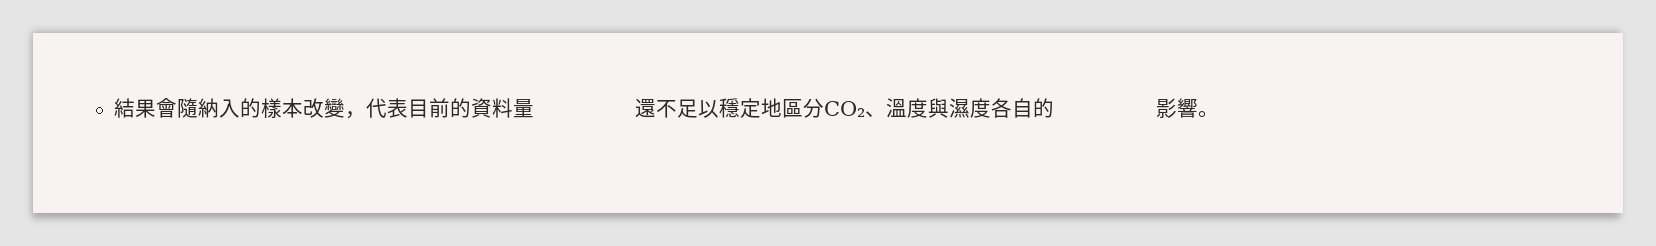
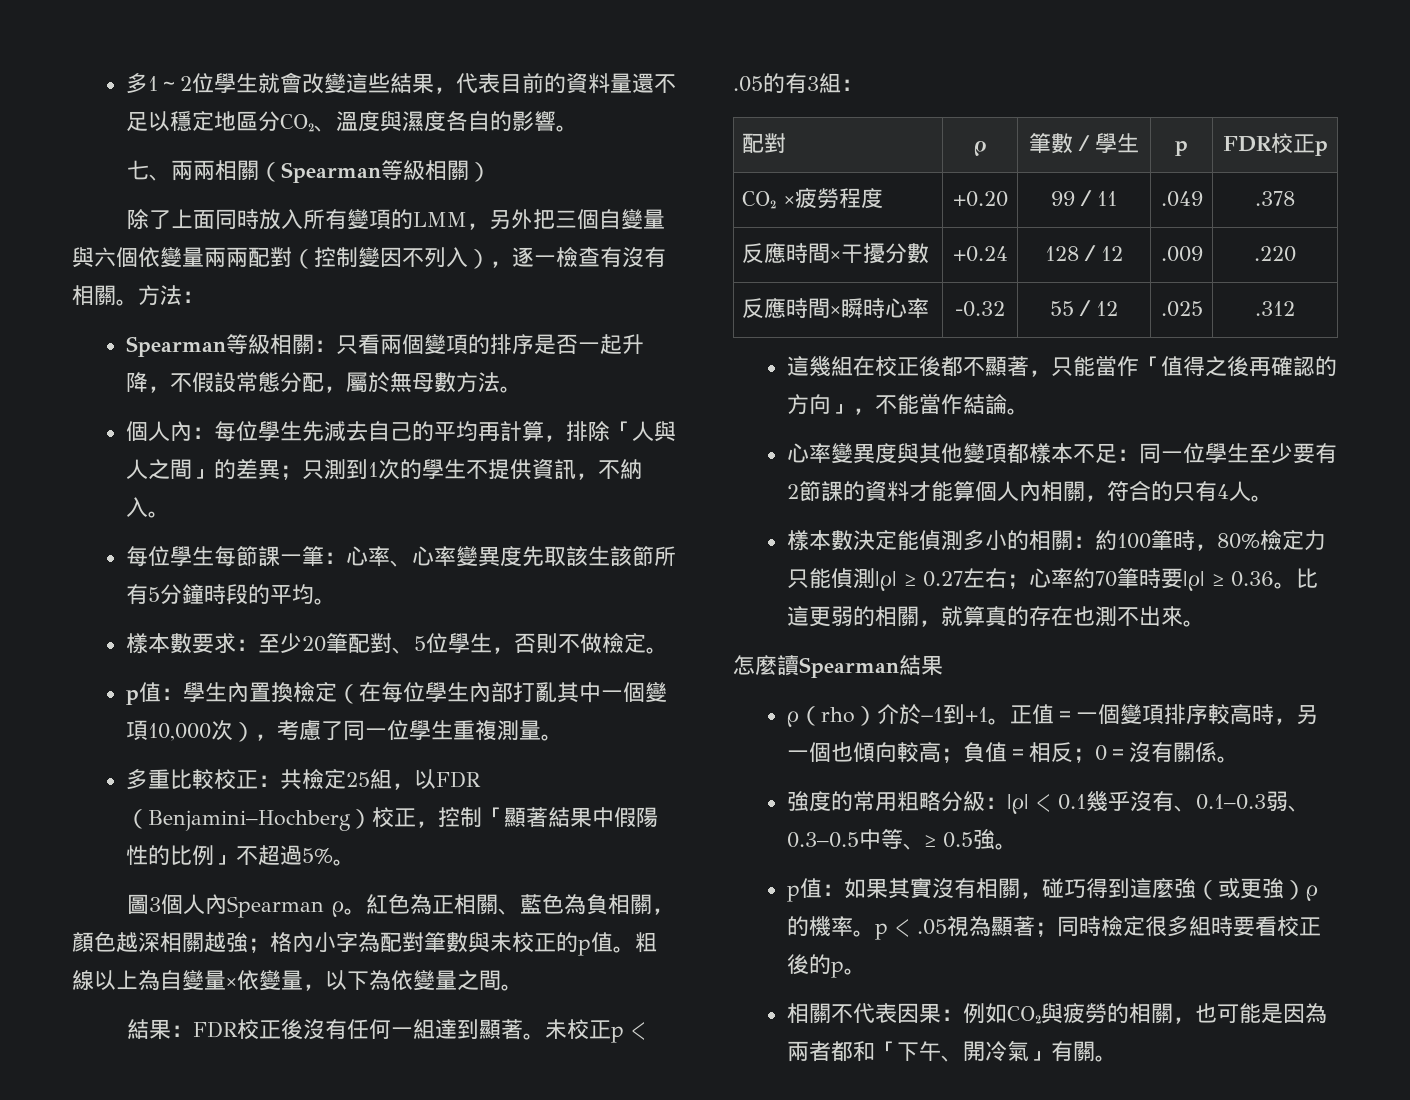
- 結果會隨納入的樣本改變，代表目前的資料量還不足以穩定地區分CO₂、溫度與濕度各自的影響。
+ 多1～2位學生就會改變這些結果，代表目前的資料量還不足以穩定地區分CO₂、溫度與濕度各自的影響。
+ 七、兩兩相關（Spearman等級相關）
+ 除了上面同時放入所有變項的LMM，另外把三個自變量與六個依變量兩兩配對（控制變因不列入），逐一檢查有沒有相關。方法：
+ Spearman等級相關：只看兩個變項的排序是否一起升降，不假設常態分配，屬於無母數方法。
+ 個人內：每位學生先減去自己的平均再計算，排除「人與人之間」的差異；只測到1次的學生不提供資訊，不納入。
+ 每位學生每節課一筆：心率、心率變異度先取該生該節所有5分鐘時段的平均。
+ 樣本數要求：至少20筆配對、5位學生，否則不做檢定。
+ p值：學生內置換檢定（在每位學生內部打亂其中一個變項10,000次），考慮了同一位學生重複測量。
+ 多重比較校正：共檢定25組，以FDR（Benjamini–Hochberg）校正，控制「顯著結果中假陽性的比例」不超過5%。
+ 圖3個人內Spearman ρ。紅色為正相關、藍色為負相關，顏色越深相關越強；格內小字為配對筆數與未校正的p值。粗線以上為自變量×依變量，以下為依變量之間。
+ 結果：FDR校正後沒有任何一組達到顯著。未校正p < .05的有3組：
+ 配對 | ρ | 筆數／學生 | p | FDR校正p
+ CO₂ ×疲勞程度 | +0.20 | 99／11 | .049 | .378
+ 反應時間×干擾分數 | +0.24 | 128／12 | .009 | .220
+ 反應時間×瞬時心率 | -0.32 | 55／12 | .025 | .312
+ 這幾組在校正後都不顯著，只能當作「值得之後再確認的方向」，不能當作結論。
+ 心率變異度與其他變項都樣本不足：同一位學生至少要有2節課的資料才能算個人內相關，符合的只有4人。
+ 樣本數決定能偵測多小的相關：約100筆時，80%檢定力只能偵測|ρ| ≥ 0.27左右；心率約70筆時要|ρ| ≥ 0.36。比這更弱的相關，就算真的存在也測不出來。
+ 怎麼讀Spearman結果
+ ρ（rho）介於−1到+1。正值＝一個變項排序較高時，另一個也傾向較高；負值＝相反；0＝沒有關係。
+ 強度的常用粗略分級：|ρ| < 0.1幾乎沒有、0.1–0.3弱、0.3–0.5中等、≥ 0.5強。
+ p值：如果其實沒有相關，碰巧得到這麼強（或更強）ρ的機率。p < .05視為顯著；同時檢定很多組時要看校正後的p。
+ 相關不代表因果：例如CO₂與疲勞的相關，也可能是因為兩者都和「下午、開冷氣」有關。

